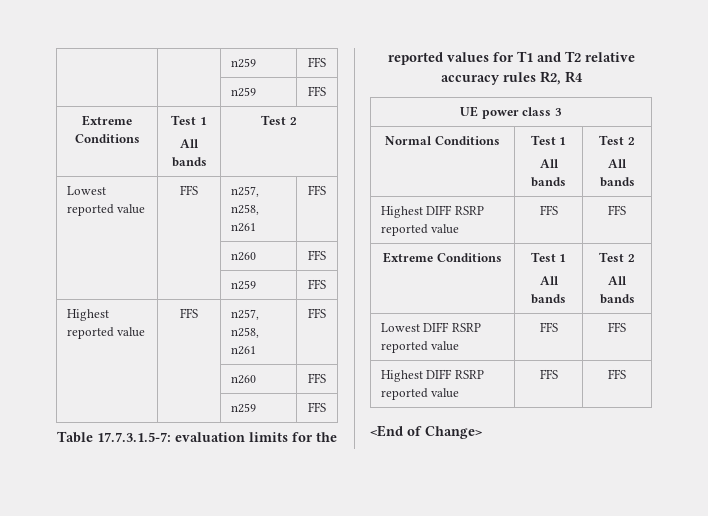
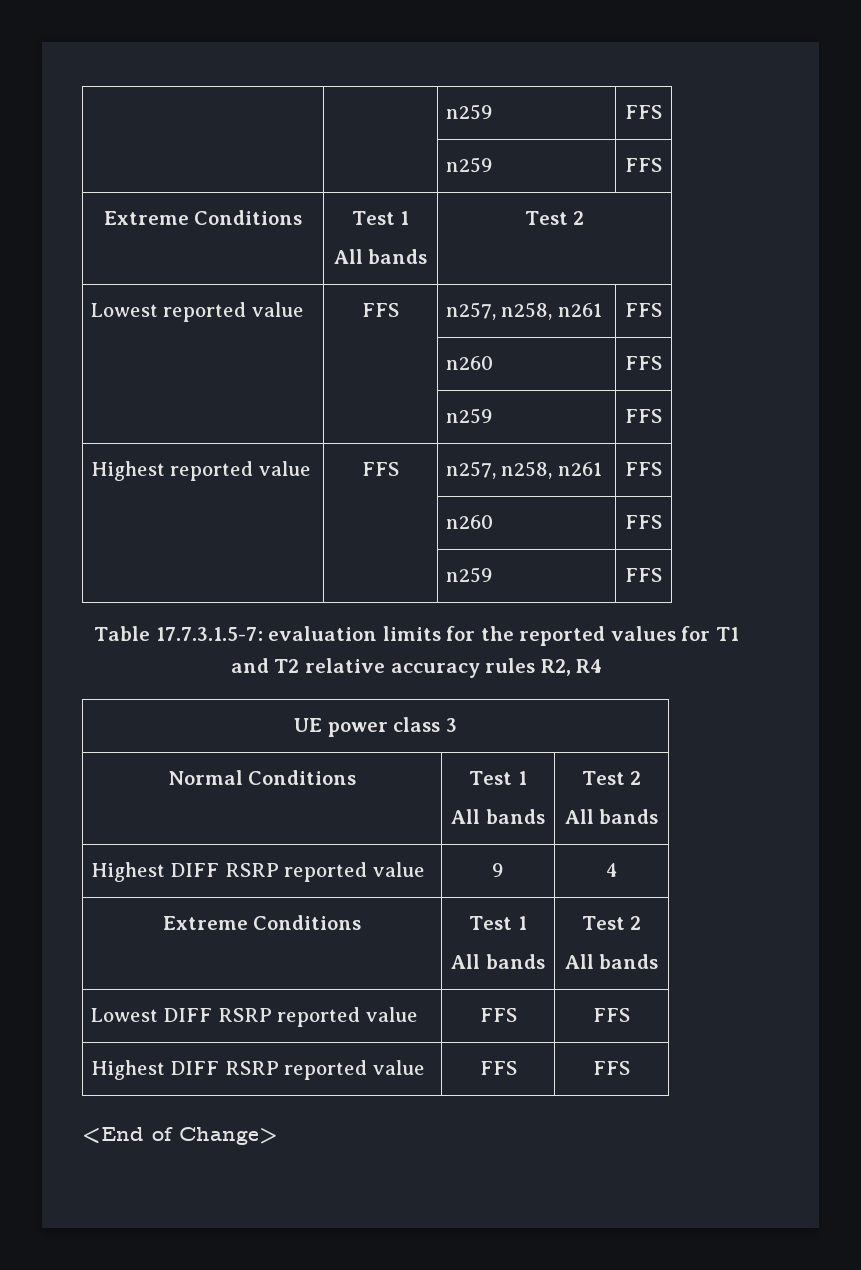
  Normal Conditions | Test 1
  All bands | Test 2
  All bands
- Highest DIFF RSRP reported value | FFS | FFS
+ Highest DIFF RSRP reported value | 9 | 4

